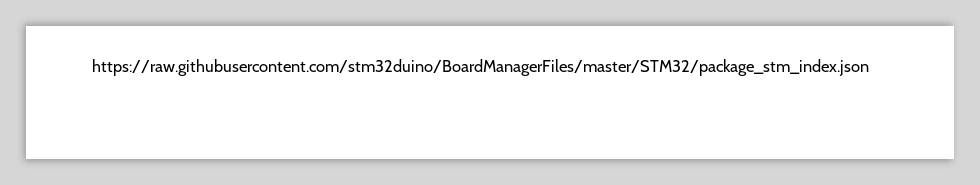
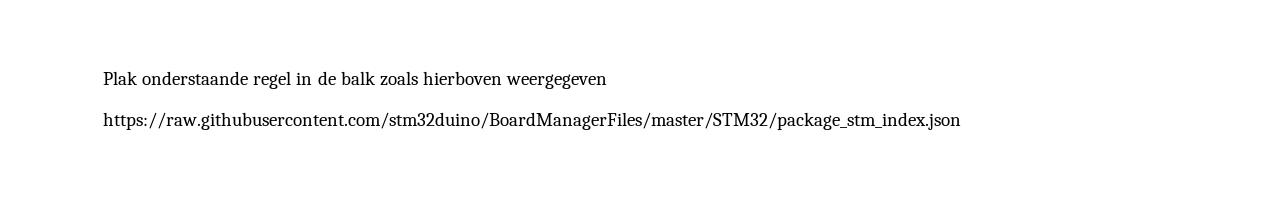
+ Plak onderstaande regel in de balk zoals hierboven weergegeven

